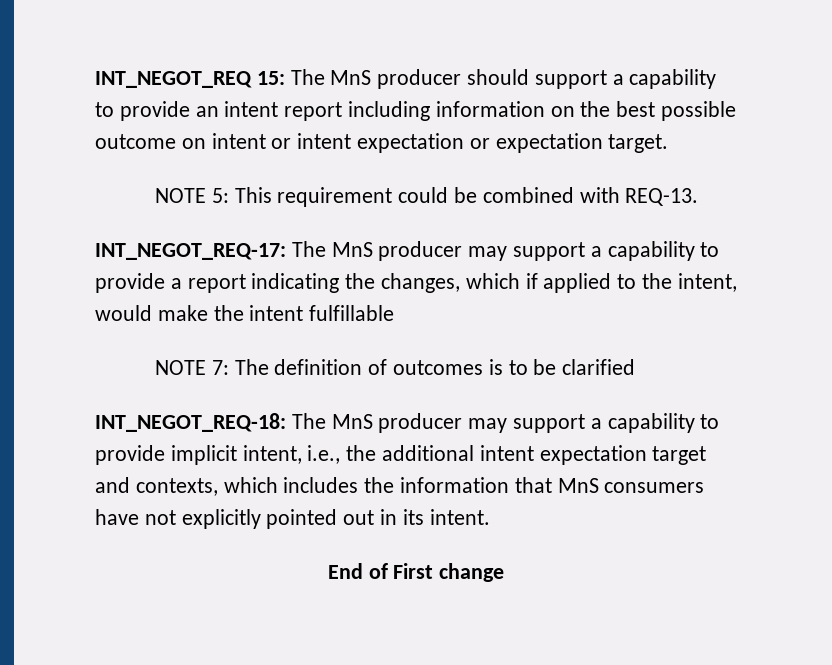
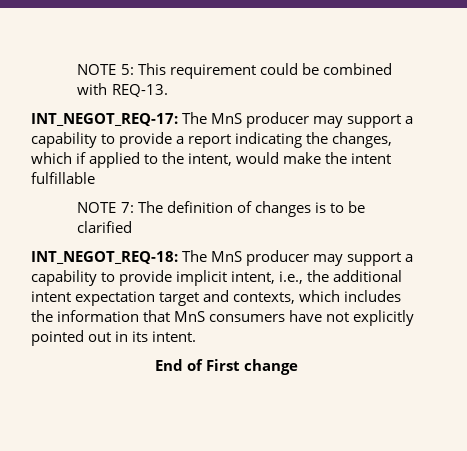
- INT_NEGOT_REQ 15: The MnS producer should support a capability to provide an intent report including information on the best possible outcome on intent or intent expectation or expectation target.
- NOTE 7: The definition of outcomes is to be clarified
+ NOTE 7: The definition of changes is to be clarified

